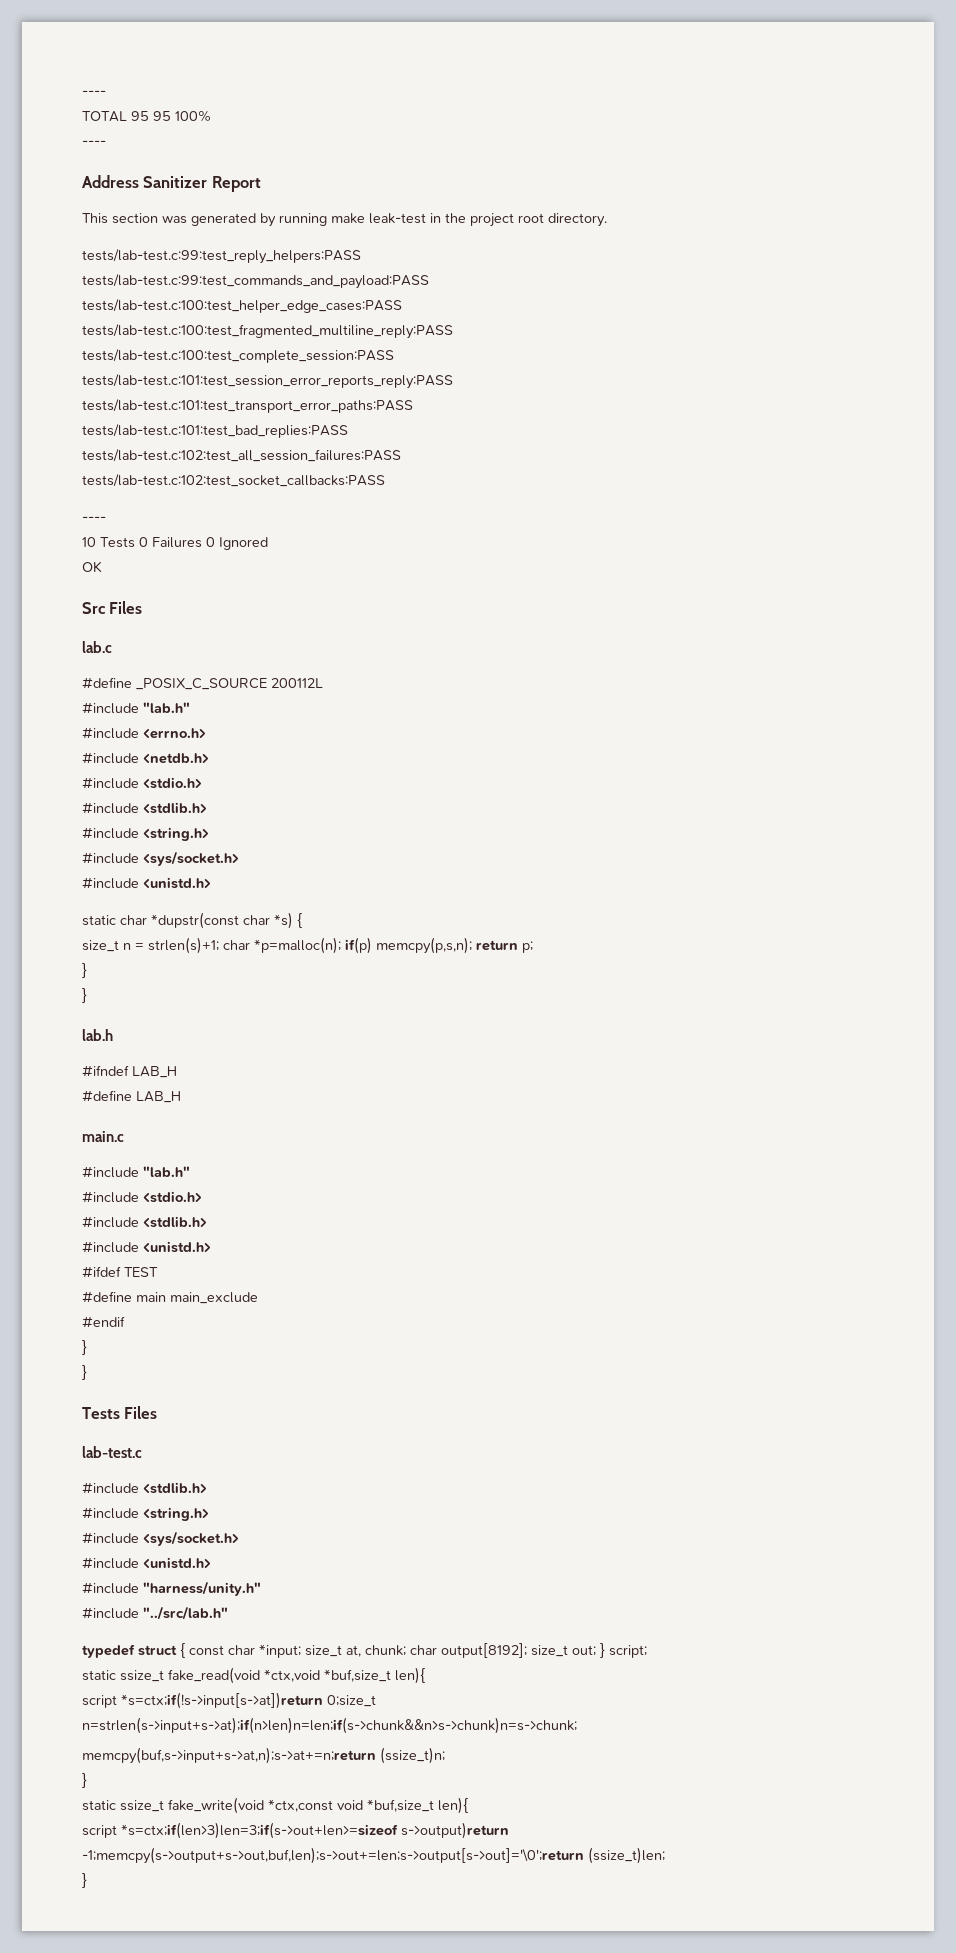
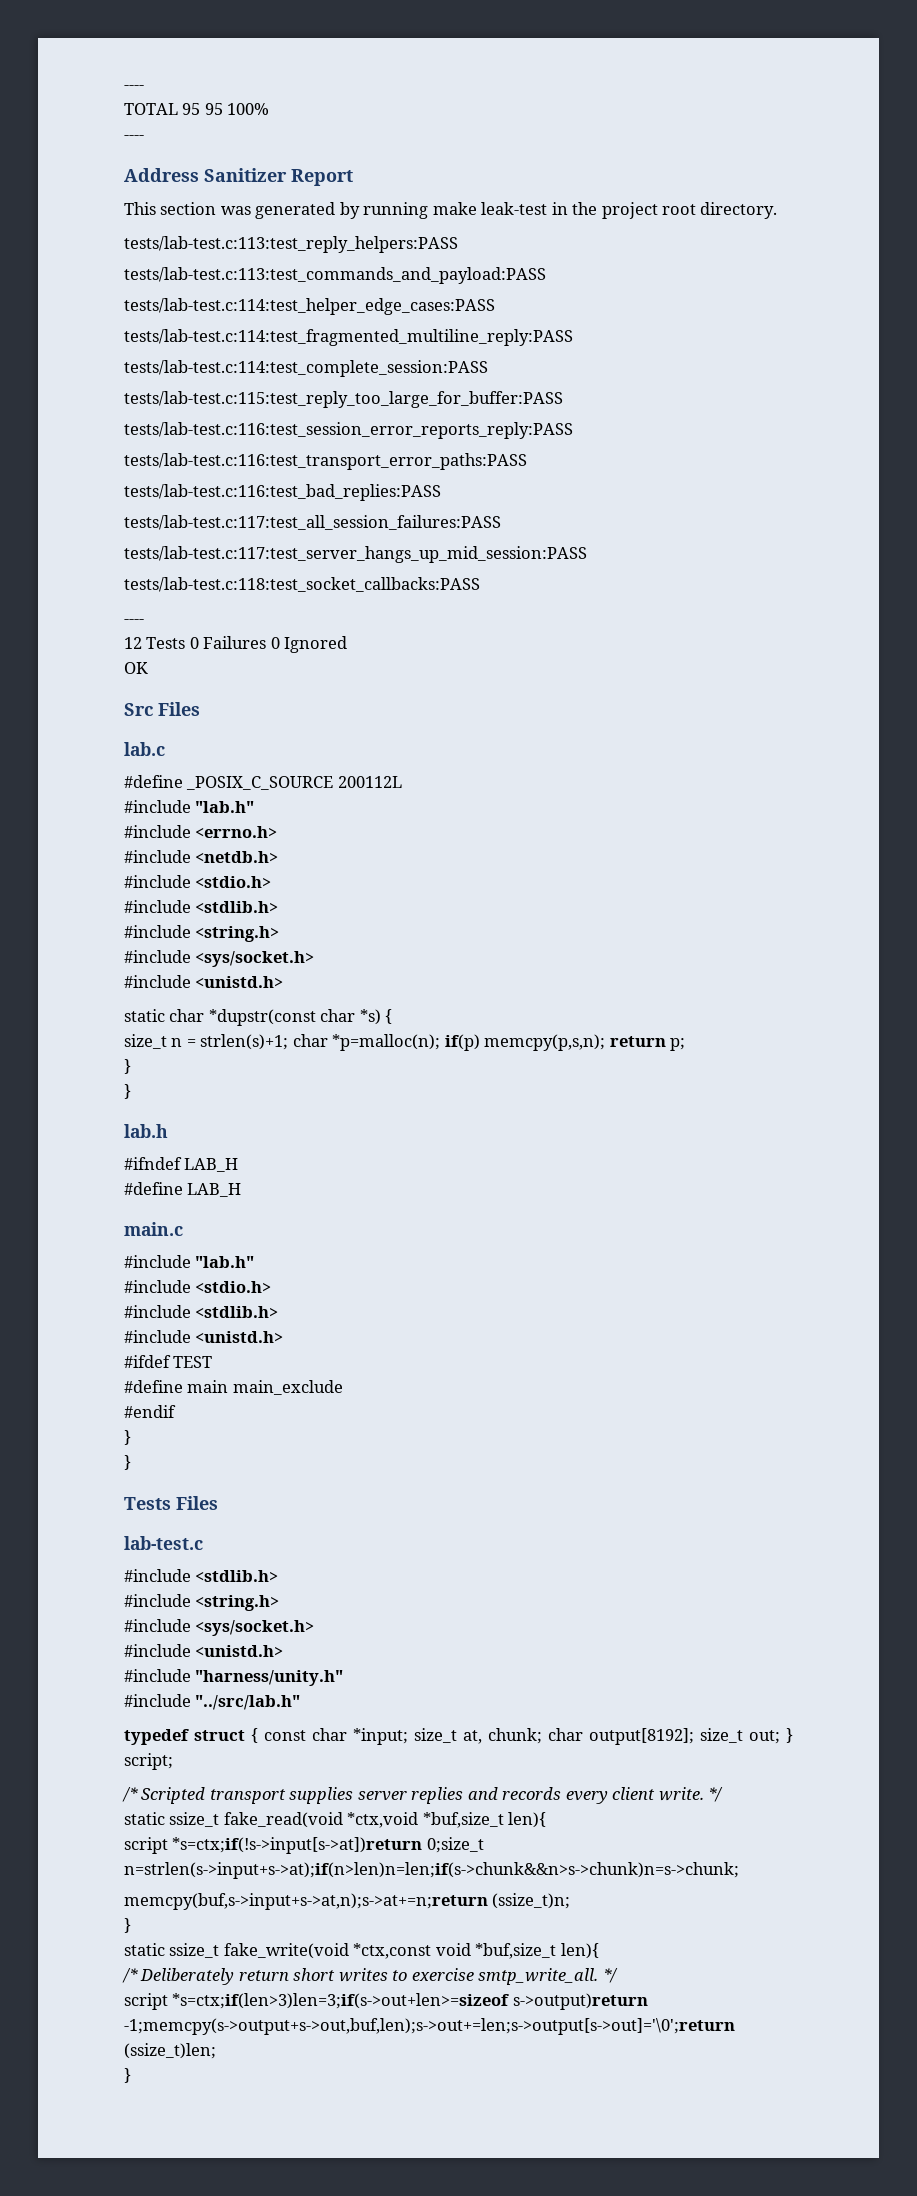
- tests/lab-test.c:99:test_reply_helpers:PASS
- tests/lab-test.c:99:test_commands_and_payload:PASS
- tests/lab-test.c:100:test_helper_edge_cases:PASS
- tests/lab-test.c:100:test_fragmented_multiline_reply:PASS
- tests/lab-test.c:100:test_complete_session:PASS
- tests/lab-test.c:101:test_session_error_reports_reply:PASS
- tests/lab-test.c:101:test_transport_error_paths:PASS
- tests/lab-test.c:101:test_bad_replies:PASS
- tests/lab-test.c:102:test_all_session_failures:PASS
- tests/lab-test.c:102:test_socket_callbacks:PASS
+ tests/lab-test.c:113:test_reply_helpers:PASS
+ tests/lab-test.c:113:test_commands_and_payload:PASS
+ tests/lab-test.c:114:test_helper_edge_cases:PASS
+ tests/lab-test.c:114:test_fragmented_multiline_reply:PASS
+ tests/lab-test.c:114:test_complete_session:PASS
+ tests/lab-test.c:115:test_reply_too_large_for_buffer:PASS
+ tests/lab-test.c:116:test_session_error_reports_reply:PASS
+ tests/lab-test.c:116:test_transport_error_paths:PASS
+ tests/lab-test.c:116:test_bad_replies:PASS
+ tests/lab-test.c:117:test_all_session_failures:PASS
+ tests/lab-test.c:117:test_server_hangs_up_mid_session:PASS
+ tests/lab-test.c:118:test_socket_callbacks:PASS
  ----
- 10 Tests 0 Failures 0 Ignored
+ 12 Tests 0 Failures 0 Ignored
+ /* Scripted transport supplies server replies and records every client write. */
+ /* Deliberately return short writes to exercise smtp_write_all. */

